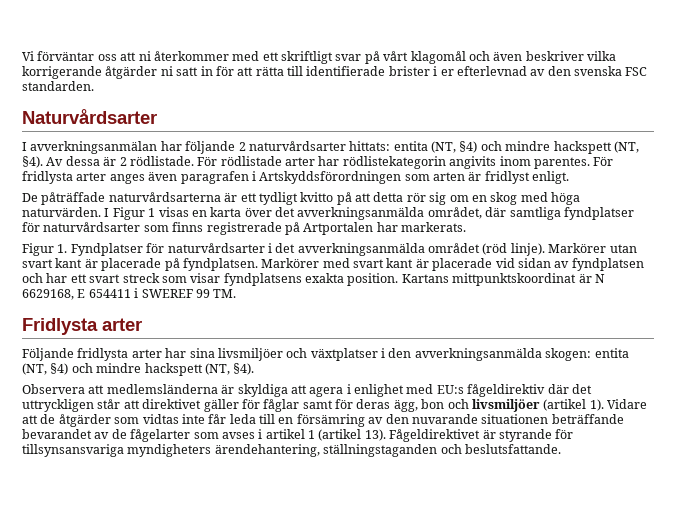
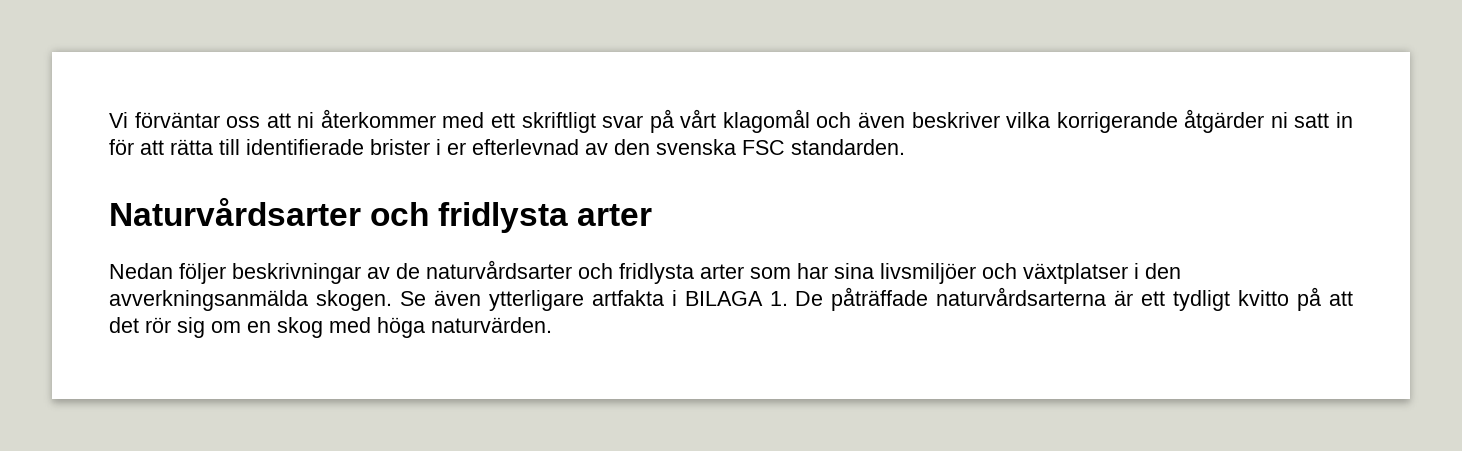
- Naturvårdsarter
- I avverkningsanmälan har följande 2 naturvårdsarter hittats: entita (NT, §4) och mindre hackspett (NT, §4). Av dessa är 2 rödlistade. För rödlistade arter har rödlistekategorin angivits inom parentes. För fridlysta arter anges även paragrafen i Artskyddsförordningen som arten är fridlyst enligt.
- De påträffade naturvårdsarterna är ett tydligt kvitto på att detta rör sig om en skog med höga naturvärden. I Figur 1 visas en karta över det avverkningsanmälda området, där samtliga fyndplatser för naturvårdsarter som finns registrerade på Artportalen har markerats.
- Figur 1. Fyndplatser för naturvårdsarter i det avverkningsanmälda området (röd linje). Markörer utan svart kant är placerade på fyndplatsen. Markörer med svart kant är placerade vid sidan av fyndplatsen och har ett svart streck som visar fyndplatsens exakta position. Kartans mittpunktskoordinat är N 6629168, E 654411 i SWEREF 99 TM.
- Fridlysta arter
- Följande fridlysta arter har sina livsmiljöer och växtplatser i den avverkningsanmälda skogen: entita (NT, §4) och mindre hackspett (NT, §4).
- Observera att medlemsländerna är skyldiga att agera i enlighet med EU:s fågeldirektiv där det uttryckligen står att direktivet gäller för fåglar samt för deras ägg, bon och livsmiljöer (artikel 1). Vidare att de åtgärder som vidtas inte får leda till en försämring av den nuvarande situationen beträffande bevarandet av de fågelarter som avses i artikel 1 (artikel 13). Fågeldirektivet är styrande för tillsynsansvariga myndigheters ärendehantering, ställningstaganden och beslutsfattande.
+ Naturvårdsarter och fridlysta arter
+ Nedan följer beskrivningar av de naturvårdsarter och fridlysta arter som har sina livsmiljöer och växtplatser i den avverkningsanmälda skogen. Se även ytterligare artfakta i BILAGA 1. De påträffade naturvårdsarterna är ett tydligt kvitto på att det rör sig om en skog med höga naturvärden.

